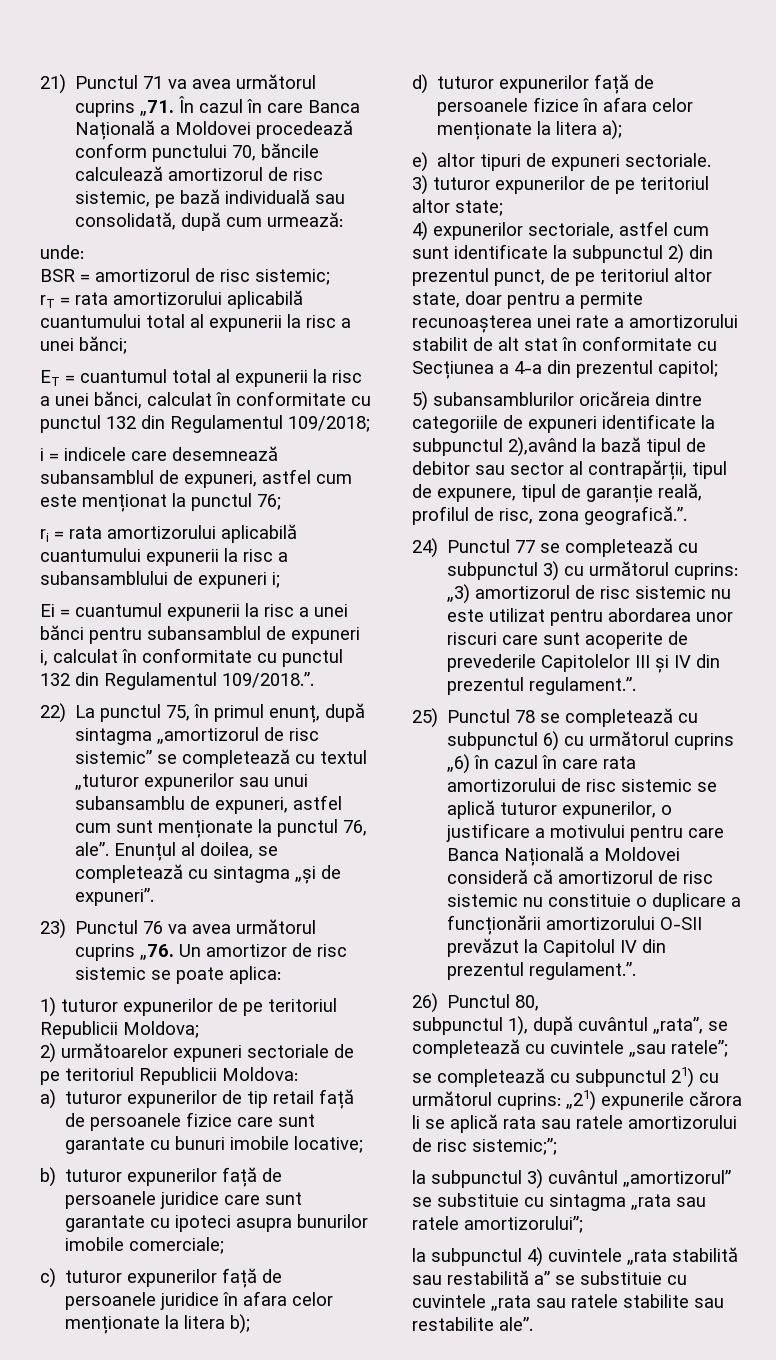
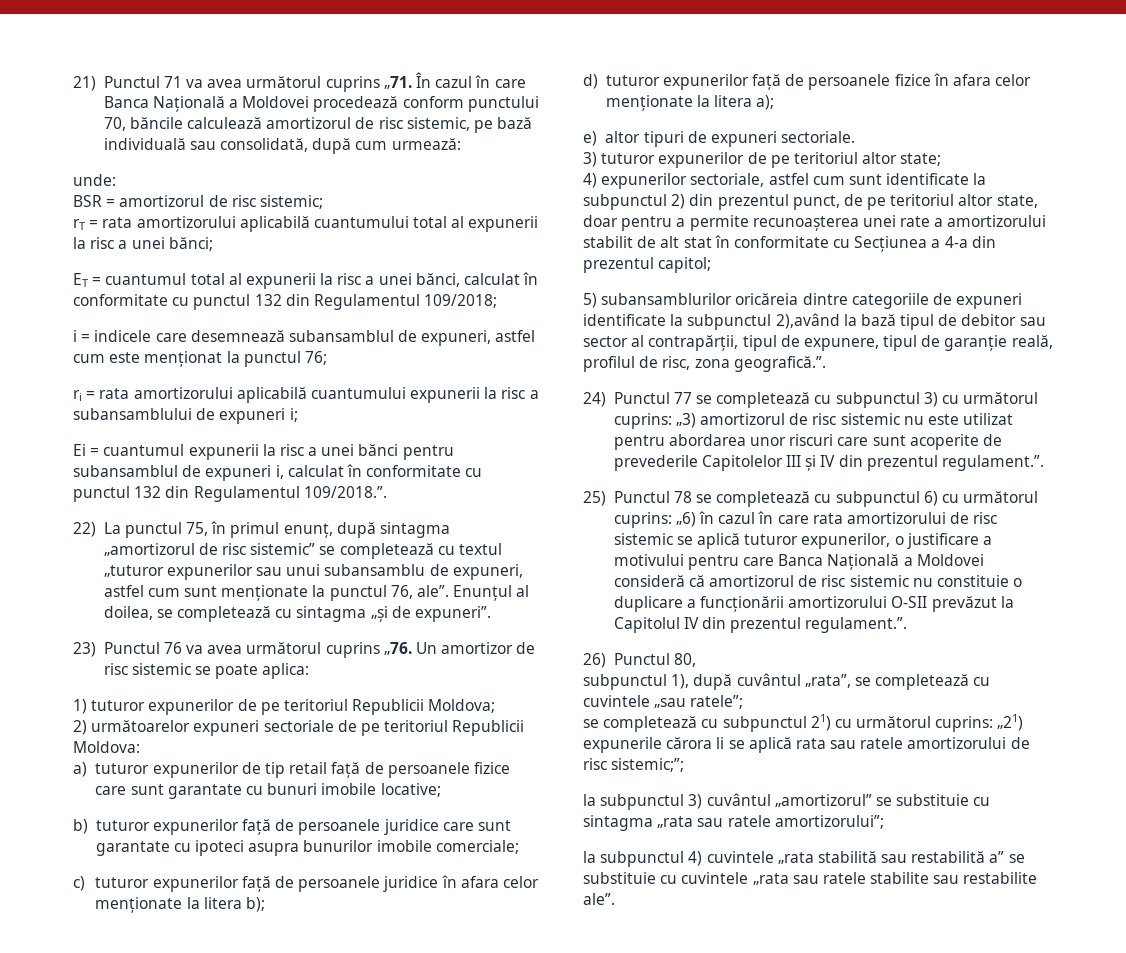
- 25) Punctul 78 se completează cu subpunctul 6) cu următorul cuprins „6) în cazul în care rata amortizorului de risc sistemic se aplică tuturor expunerilor, o justificare a motivului pentru care Banca Națională a Moldovei consideră că amortizorul de risc sistemic nu constituie o duplicare a funcționării amortizorului O-SII prevăzut la Capitolul IV din prezentul regulament.”.
+ 25) Punctul 78 se completează cu subpunctul 6) cu următorul cuprins: „6) în cazul în care rata amortizorului de risc sistemic se aplică tuturor expunerilor, o justificare a motivului pentru care Banca Națională a Moldovei consideră că amortizorul de risc sistemic nu constituie o duplicare a funcționării amortizorului O-SII prevăzut la Capitolul IV din prezentul regulament.”.

